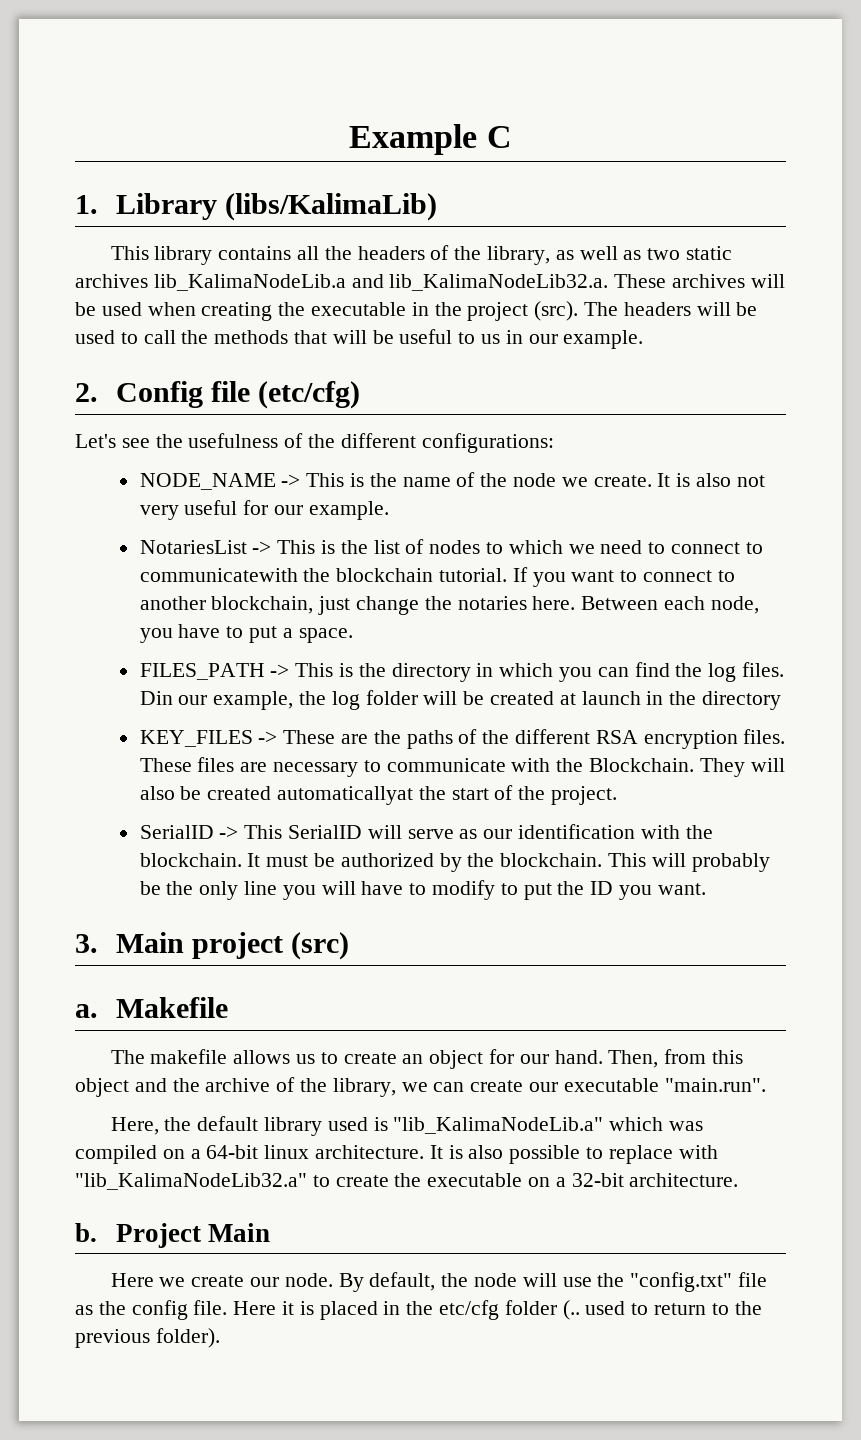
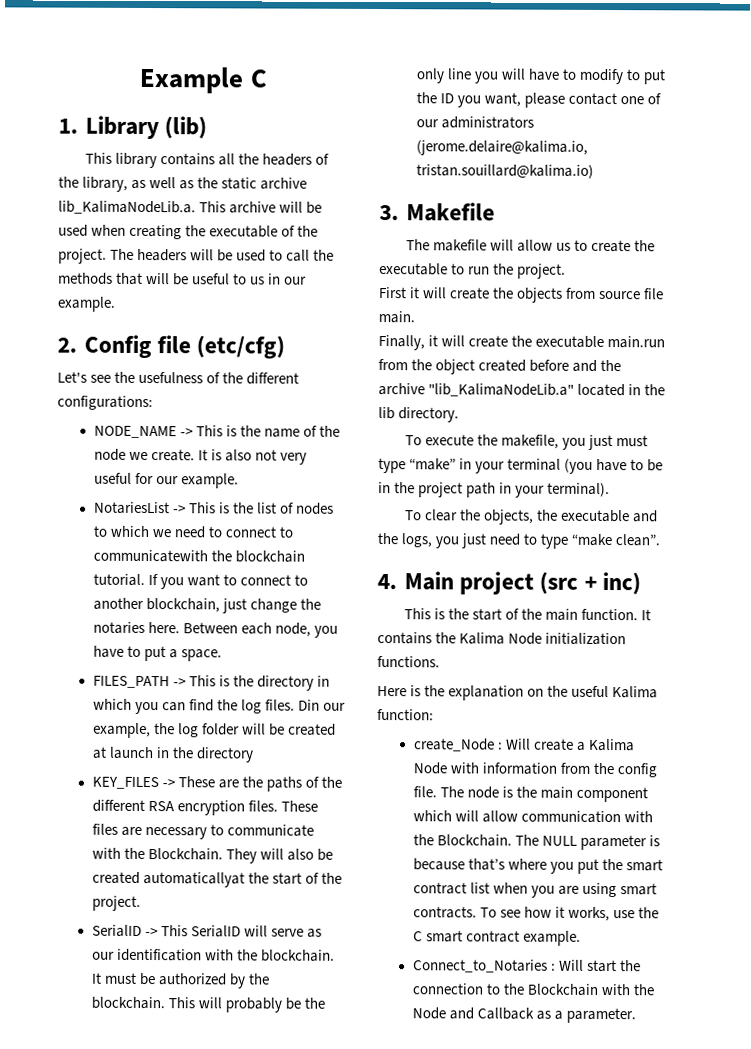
- 1. Library (libs/KalimaLib)
+ 1. Library (lib)
- This library contains all the headers of the library, as well as two static archives lib_KalimaNodeLib.a and lib_KalimaNodeLib32.a. These archives will be used when creating the executable in the project (src).
+ This library contains all the headers of the library, as well as the static archive lib_KalimaNodeLib.a. This archive will be used when creating the executable of the project.
- This will probably be the only line you will have to modify to put the ID you want.
- 3. Main project (src)
- a. Makefile
+ This will probably be the only line you will have to modify to put the ID you want, please contact one of our administrators (jerome.delaire@kalima.io, tristan.souillard@kalima.io)
+ 3. Makefile
- The makefile allows us to create an object for our hand. Then, from this object and the archive of the library, we can create our executable "main.run".
- Here, the default library used is "lib_KalimaNodeLib.a" which was compiled on a 64-bit linux architecture. It is also possible to replace with "lib_KalimaNodeLib32.a" to create the executable on a 32-bit architecture.
- b. Project Main
- Here we create our node. By default, the node will use the "config.txt" file as the config file. Here it is placed in the etc/cfg folder (.. used to return to the previous folder).
+ The makefile will allow us to create the executable to run the project.
+ First it will create the objects from source file main.
+ Finally, it will create the executable main.run from the object created before and the archive "lib_KalimaNodeLib.a" located in the lib directory.
+ To execute the makefile, you just must type “make” in your terminal (you have to be in the project path in your terminal).
+ To clear the objects, the executable and the logs, you just need to type “make clean”.
+ 4. Main project (src + inc)
+ This is the start of the main function. It contains the Kalima Node initialization functions.
+ Here is the explanation on the useful Kalima function:
+ create_Node : Will create a Kalima Node with information from the config file. The node is the main component which will allow communication with the Blockchain. The NULL parameter is because that’s where you put the smart contract list when you are using smart contracts. To see how it works, use the C smart contract example.
+ Connect_to_Notaries : Will start the connection to the Blockchain with the Node and Callback as a parameter.

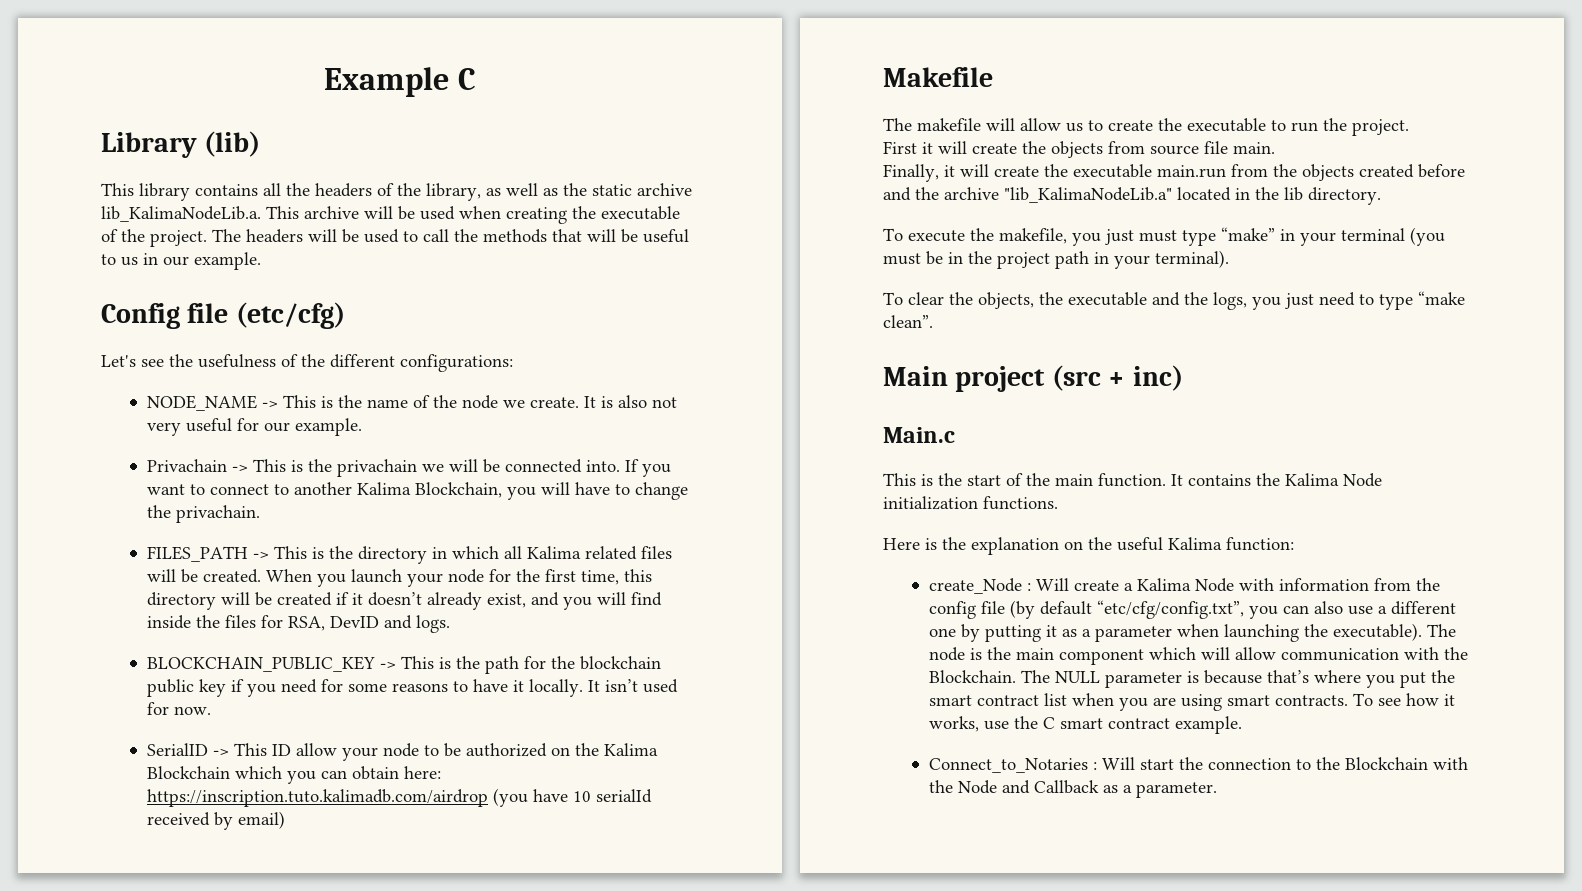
- 1. Library (lib)
+ Library (lib)
- 2. Config file (etc/cfg)
+ Config file (etc/cfg)
- NotariesList -> This is the list of nodes to which we need to connect to communicatewith the blockchain tutorial.
+ Privachain -> This is the privachain we will be connected into.
- If you want to connect to another blockchain, just change the notaries here. Between each node, you have to put a space.
+ If you want to connect to another Kalima Blockchain, you will have to change the privachain.
- FILES_PATH -> This is the directory in which you can find the log files. Din our example, the log folder will be created at launch in the directory
- KEY_FILES -> These are the paths of the different RSA encryption files. These files are necessary to communicate with the Blockchain. They will also be created automaticallyat the start of the project.
- SerialID -> This SerialID will serve as our identification with the blockchain. It must be authorized by the blockchain. This will probably be the only line you will have to modify to put the ID you want, please contact one of our administrators (jerome.delaire@kalima.io, tristan.souillard@kalima.io)
- 3. Makefile
+ FILES_PATH -> This is the directory in which all Kalima related files will be created. When you launch your node for the first time, this directory will be created if it doesn’t already exist, and you will find inside the files for RSA, DevID and logs.
+ BLOCKCHAIN_PUBLIC_KEY -> This is the path for the blockchain public key if you need for some reasons to have it locally. It isn’t used for now.
+ SerialID -> This ID allow your node to be authorized on the Kalima Blockchain which you can obtain here: https://inscription.tuto.kalimadb.com/airdrop (you have 10 serialId received by email)
+ Makefile
- Finally, it will create the executable main.run from the object created before and the archive "lib_KalimaNodeLib.a" located in the lib directory.
+ Finally, it will create the executable main.run from the objects created before and the archive "lib_KalimaNodeLib.a" located in the lib directory.
- To execute the makefile, you just must type “make” in your terminal (you have to be in the project path in your terminal).
+ To execute the makefile, you just must type “make” in your terminal (you must be in the project path in your terminal).
- 4. Main project (src + inc)
+ Main project (src + inc)
+ Main.c
- create_Node : Will create a Kalima Node with information from the config file.
+ create_Node : Will create a Kalima Node with information from the config file (by default “etc/cfg/config.txt”, you can also use a different one by putting it as a parameter when launching the executable).

